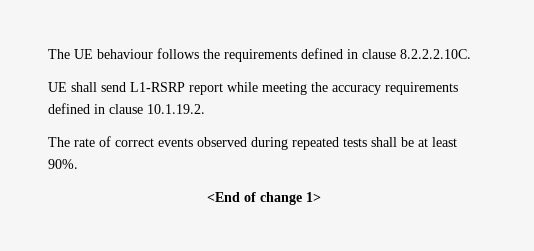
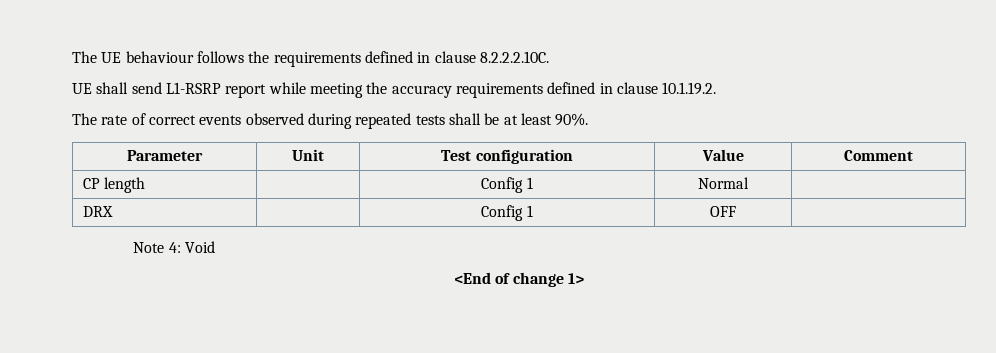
+ Parameter | Unit | Test configuration | Value | Comment
+ CP length | | Config 1 | Normal |
+ DRX | | Config 1 | OFF |
+ Note 4: Void

